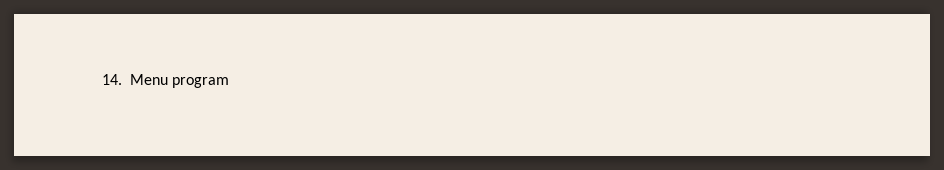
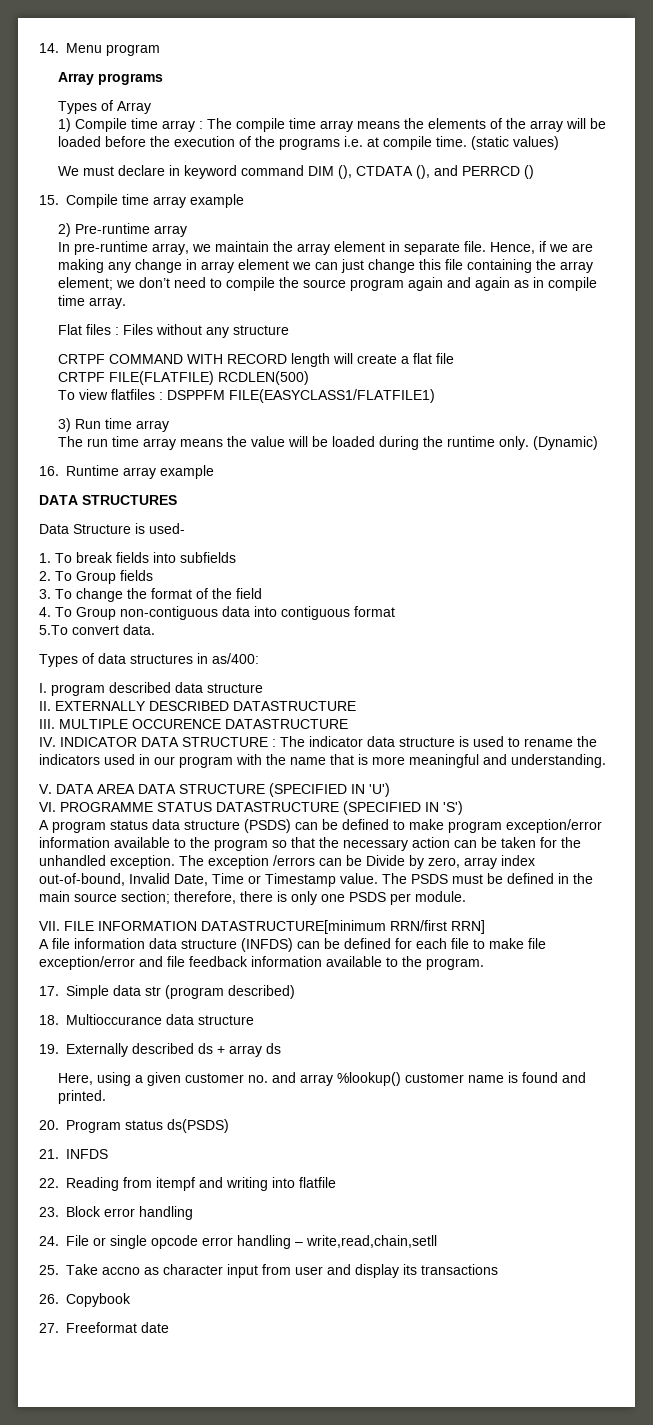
+ Array programs
+ Types of Array
+ 1) Compile time array : The compile time array means the elements of the array will be loaded before the execution of the programs i.e. at compile time. (static values)
+ We must declare in keyword command DIM (), CTDATA (), and PERRCD ()
+ 15. Compile time array example
+ 2) Pre-runtime array
+ In pre-runtime array, we maintain the array element in separate file. Hence, if we are making any change in array element we can just change this file containing the array element; we don’t need to compile the source program again and again as in compile time array.
+ Flat files : Files without any structure
+ CRTPF COMMAND WITH RECORD length will create a flat file
+ CRTPF FILE(FLATFILE) RCDLEN(500)
+ To view flatfiles : DSPPFM FILE(EASYCLASS1/FLATFILE1)
+ 3) Run time array
+ The run time array means the value will be loaded during the runtime only. (Dynamic)
+ 16. Runtime array example
+ DATA STRUCTURES
+ Data Structure is used-
+ 1. To break fields into subfields
+ 2. To Group fields
+ 3. To change the format of the field
+ 4. To Group non-contiguous data into contiguous format
+ 5.To convert data.
+ Types of data structures in as/400:
+ I. program described data structure
+ II. EXTERNALLY DESCRIBED DATASTRUCTURE
+ III. MULTIPLE OCCURENCE DATASTRUCTURE
+ IV. INDICATOR DATA STRUCTURE : The indicator data structure is used to rename the indicators used in our program with the name that is more meaningful and understanding.
+ V. DATA AREA DATA STRUCTURE (SPECIFIED IN 'U')
+ VI. PROGRAMME STATUS DATASTRUCTURE (SPECIFIED IN 'S')
+ A program status data structure (PSDS) can be defined to make program exception/error information available to the program so that the necessary action can be taken for the unhandled exception. The exception /errors can be Divide by zero, array index out-of-bound, Invalid Date, Time or Timestamp value. The PSDS must be defined in the main source section; therefore, there is only one PSDS per module.
+ VII. FILE INFORMATION DATASTRUCTURE[minimum RRN/first RRN]
+ A file information data structure (INFDS) can be defined for each file to make file exception/error and file feedback information available to the program.
+ 17. Simple data str (program described)
+ 18. Multioccurance data structure
+ 19. Externally described ds + array ds
+ Here, using a given customer no. and array %lookup() customer name is found and printed.
+ 20. Program status ds(PSDS)
+ 21. INFDS
+ 22. Reading from itempf and writing into flatfile
+ 23. Block error handling
+ 24. File or single opcode error handling – write,read,chain,setll
+ 25. Take accno as character input from user and display its transactions
+ 26. Copybook
+ 27. Freeformat date

